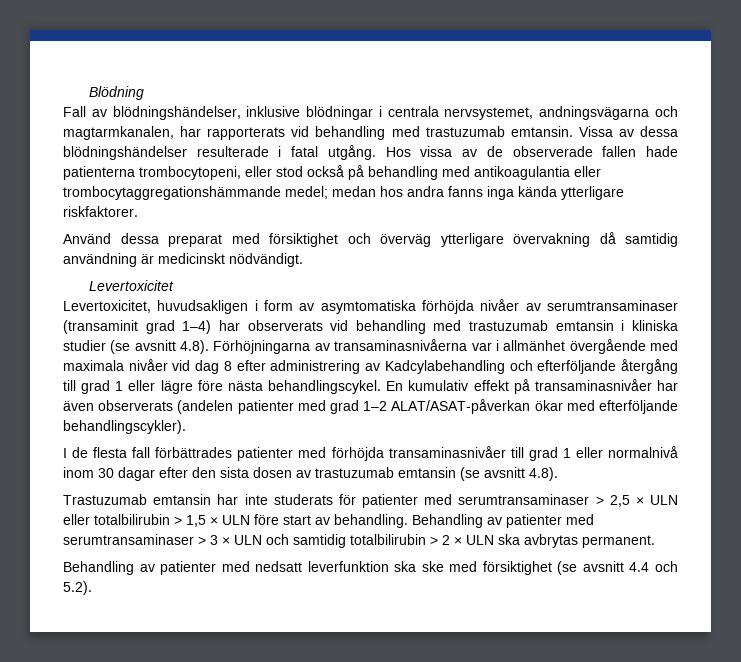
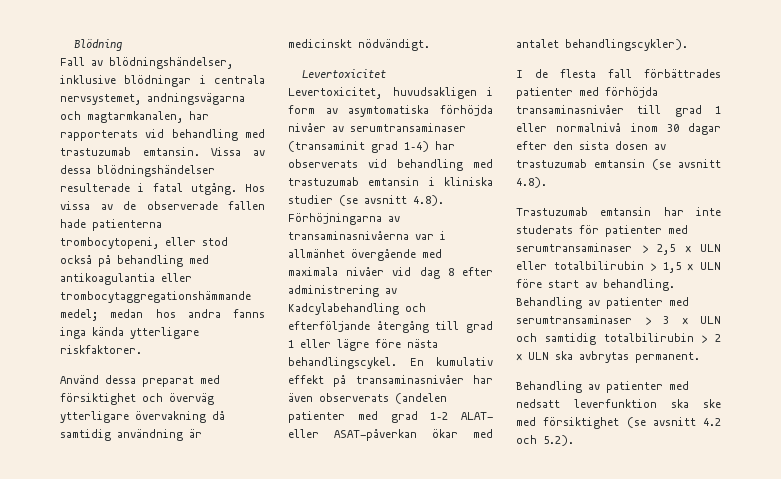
- En kumulativ effekt på transaminasnivåer har även observerats (andelen patienter med grad 1–2 ALAT/ASAT-påverkan ökar med efterföljande behandlingscykler).
+ En kumulativ effekt på transaminasnivåer har även observerats (andelen patienter med grad 1–2 ALAT- eller ASAT-påverkan ökar med antalet behandlingscykler).
- Behandling av patienter med nedsatt leverfunktion ska ske med försiktighet (se avsnitt 4.4 och 5.2).
+ Behandling av patienter med nedsatt leverfunktion ska ske med försiktighet (se avsnitt 4.2 och 5.2).

